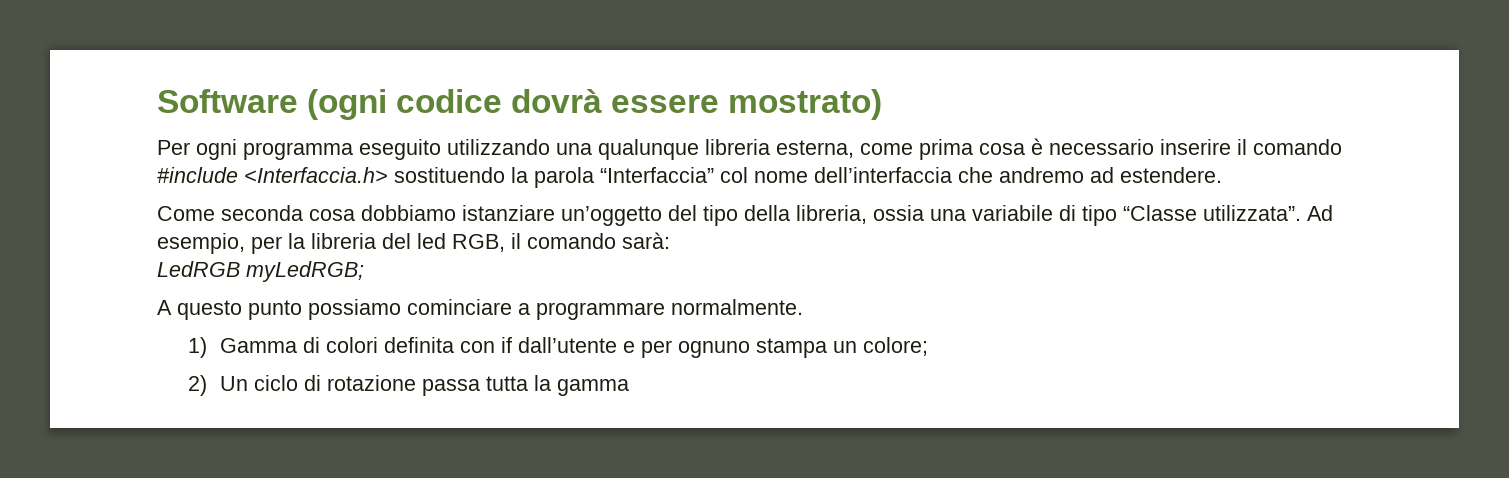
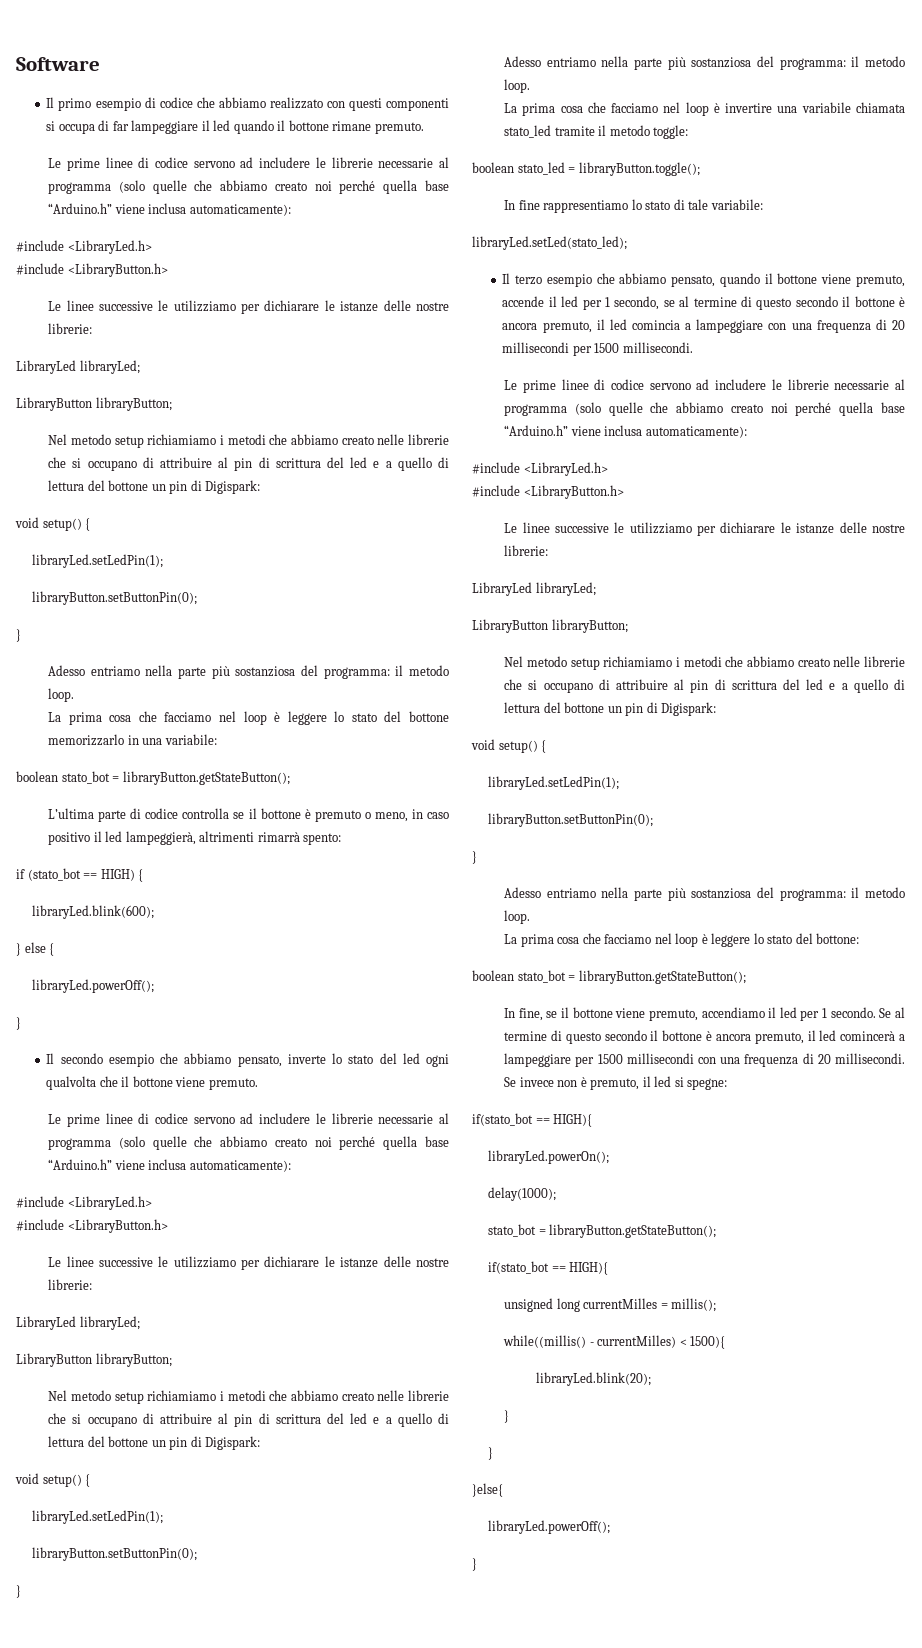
- Software (ogni codice dovrà essere mostrato)
- Per ogni programma eseguito utilizzando una qualunque libreria esterna, come prima cosa è necessario inserire il comando #include <Interfaccia.h> sostituendo la parola “Interfaccia” col nome dell’interfaccia che andremo ad estendere.
- Come seconda cosa dobbiamo istanziare un’oggetto del tipo della libreria, ossia una variabile di tipo “Classe utilizzata”. Ad esempio, per la libreria del led RGB, il comando sarà:
- LedRGB myLedRGB;
- A questo punto possiamo cominciare a programmare normalmente.
- 1) Gamma di colori definita con if dall’utente e per ognuno stampa un colore;
- 2) Un ciclo di rotazione passa tutta la gamma
+ Software
+ Il primo esempio di codice che abbiamo realizzato con questi componenti si occupa di far lampeggiare il led quando il bottone rimane premuto.
+ Le prime linee di codice servono ad includere le librerie necessarie al programma (solo quelle che abbiamo creato noi perché quella base “Arduino.h” viene inclusa automaticamente):
+ #include <LibraryLed.h>
+ #include <LibraryButton.h>
+ Le linee successive le utilizziamo per dichiarare le istanze delle nostre librerie:
+ LibraryLed libraryLed;
+ LibraryButton libraryButton;
+ Nel metodo setup richiamiamo i metodi che abbiamo creato nelle librerie che si occupano di attribuire al pin di scrittura del led e a quello di lettura del bottone un pin di Digispark:
+ void setup() {
+ libraryLed.setLedPin(1);
+ libraryButton.setButtonPin(0);
+ }
+ Adesso entriamo nella parte più sostanziosa del programma: il metodo loop.
+ La prima cosa che facciamo nel loop è leggere lo stato del bottone memorizzarlo in una variabile:
+ boolean stato_bot = libraryButton.getStateButton();
+ L’ultima parte di codice controlla se il bottone è premuto o meno, in caso positivo il led lampeggierà, altrimenti rimarrà spento:
+ if (stato_bot == HIGH) {
+ libraryLed.blink(600);
+ } else {
+ libraryLed.powerOff();
+ }
+ Il secondo esempio che abbiamo pensato, inverte lo stato del led ogni qualvolta che il bottone viene premuto.
+ Le prime linee di codice servono ad includere le librerie necessarie al programma (solo quelle che abbiamo creato noi perché quella base “Arduino.h” viene inclusa automaticamente):
+ #include <LibraryLed.h>
+ #include <LibraryButton.h>
+ Le linee successive le utilizziamo per dichiarare le istanze delle nostre librerie:
+ LibraryLed libraryLed;
+ LibraryButton libraryButton;
+ Nel metodo setup richiamiamo i metodi che abbiamo creato nelle librerie che si occupano di attribuire al pin di scrittura del led e a quello di lettura del bottone un pin di Digispark:
+ void setup() {
+ libraryLed.setLedPin(1);
+ libraryButton.setButtonPin(0);
+ }
+ Adesso entriamo nella parte più sostanziosa del programma: il metodo loop.
+ La prima cosa che facciamo nel loop è invertire una variabile chiamata stato_led tramite il metodo toggle:
+ boolean stato_led = libraryButton.toggle();
+ In fine rappresentiamo lo stato di tale variabile:
+ libraryLed.setLed(stato_led);
+ Il terzo esempio che abbiamo pensato, quando il bottone viene premuto, accende il led per 1 secondo, se al termine di questo secondo il bottone è ancora premuto, il led comincia a lampeggiare con una frequenza di 20 millisecondi per 1500 millisecondi.
+ Le prime linee di codice servono ad includere le librerie necessarie al programma (solo quelle che abbiamo creato noi perché quella base “Arduino.h” viene inclusa automaticamente):
+ #include <LibraryLed.h>
+ #include <LibraryButton.h>
+ Le linee successive le utilizziamo per dichiarare le istanze delle nostre librerie:
+ LibraryLed libraryLed;
+ LibraryButton libraryButton;
+ Nel metodo setup richiamiamo i metodi che abbiamo creato nelle librerie che si occupano di attribuire al pin di scrittura del led e a quello di lettura del bottone un pin di Digispark:
+ void setup() {
+ libraryLed.setLedPin(1);
+ libraryButton.setButtonPin(0);
+ }
+ Adesso entriamo nella parte più sostanziosa del programma: il metodo loop.
+ La prima cosa che facciamo nel loop è leggere lo stato del bottone:
+ boolean stato_bot = libraryButton.getStateButton();
+ In fine, se il bottone viene premuto, accendiamo il led per 1 secondo. Se al termine di questo secondo il bottone è ancora premuto, il led comincerà a lampeggiare per 1500 millisecondi con una frequenza di 20 millisecondi. Se invece non è premuto, il led si spegne:
+ if(stato_bot == HIGH){
+ libraryLed.powerOn();
+ delay(1000);
+ stato_bot = libraryButton.getStateButton();
+ if(stato_bot == HIGH){
+ unsigned long currentMilles = millis();
+ while((millis() - currentMilles) < 1500){
+ libraryLed.blink(20);
+ }
+ }
+ }else{
+ libraryLed.powerOff();
+ }

